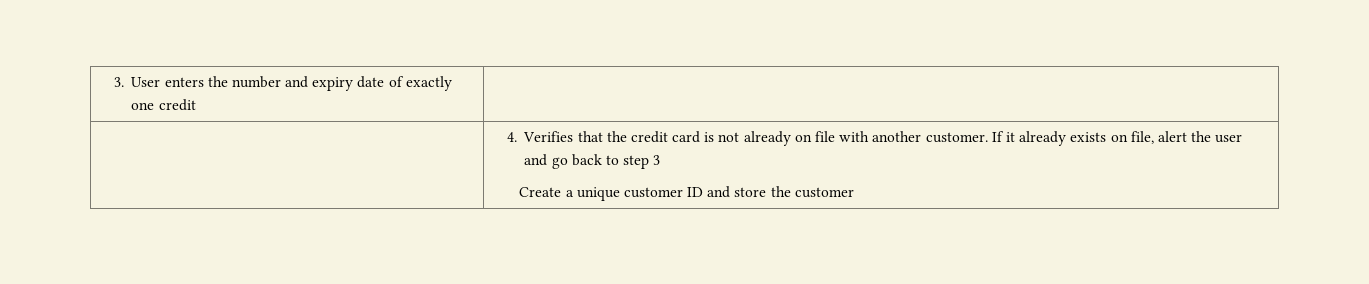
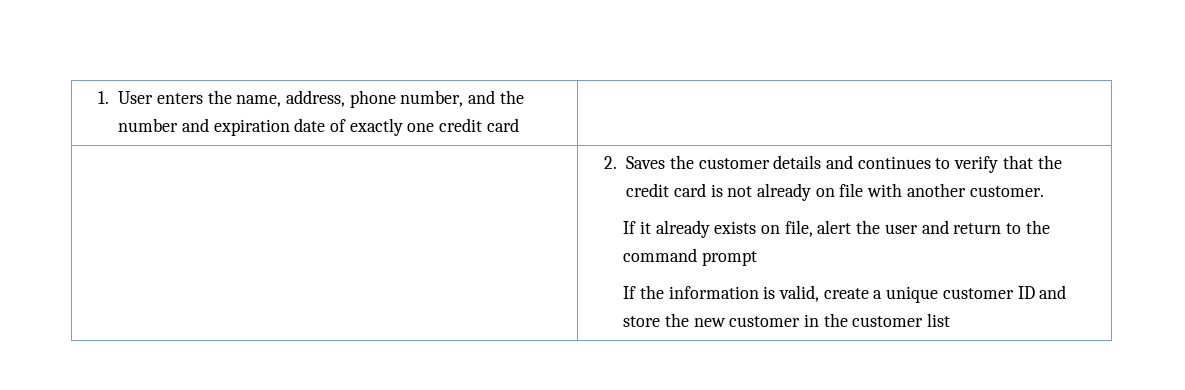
- 3. User enters the number and expiry date of exactly one credit |
- | 4. Verifies that the credit card is not already on file with another customer. If it already exists on file, alert the user and go back to step 3
- Create a unique customer ID and store the customer
+ 1. User enters the name, address, phone number, and the number and expiration date of exactly one credit card |
+ | 2. Saves the customer details and continues to verify that the credit card is not already on file with another customer.
+ If it already exists on file, alert the user and return to the command prompt
+ If the information is valid, create a unique customer ID and store the new customer in the customer list

